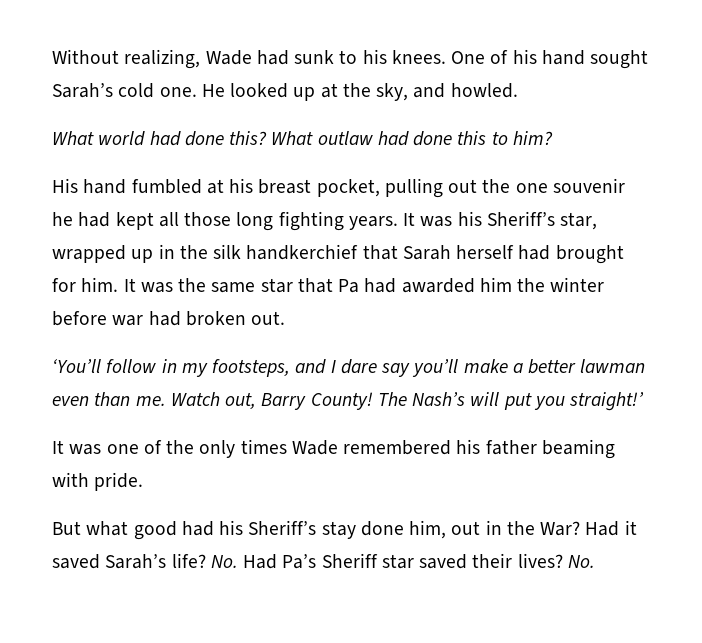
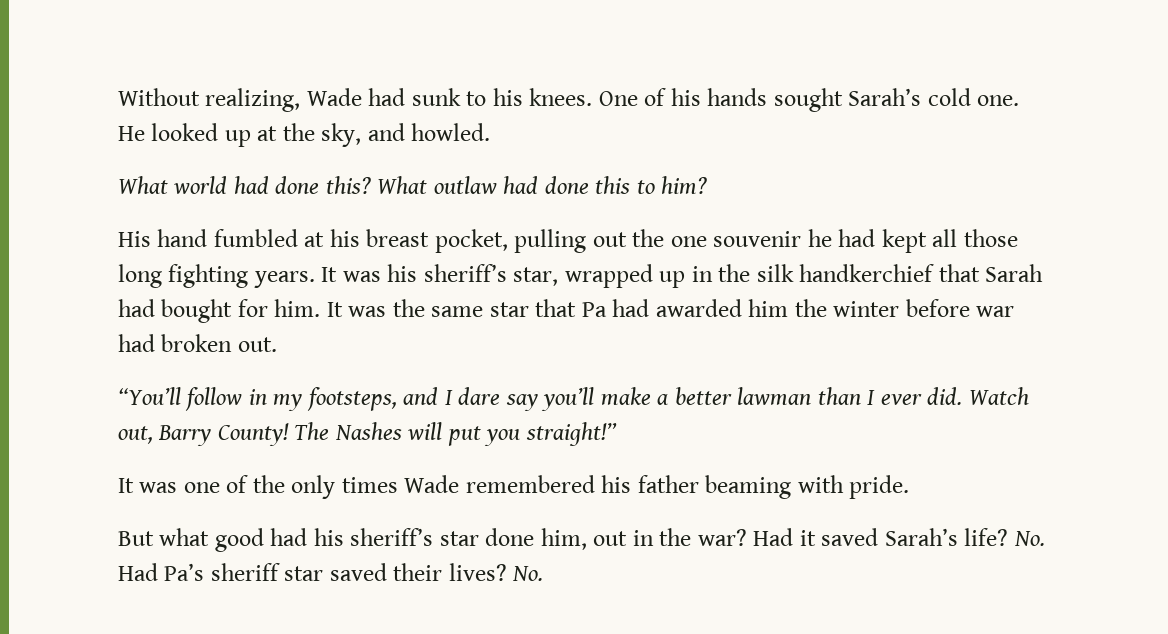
- One of his hand sought Sarah’s cold one.
+ One of his hands sought Sarah’s cold one.
- It was his Sheriff’s star, wrapped up in the silk handkerchief that Sarah herself had brought for him.
+ It was his sheriff’s star, wrapped up in the silk handkerchief that Sarah had bought for him.
- ‘You’ll follow in my footsteps, and I dare say you’ll make a better lawman even than me.
+ “You’ll follow in my footsteps, and I dare say you’ll make a better lawman than I ever did.
- The Nash’s will put you straight!’
+ The Nashes will put you straight!”
- But what good had his Sheriff’s stay done him, out in the War?
+ But what good had his sheriff’s star done him, out in the war?
- No. Had Pa’s Sheriff star saved their lives?
+ No. Had Pa’s sheriff star saved their lives?

